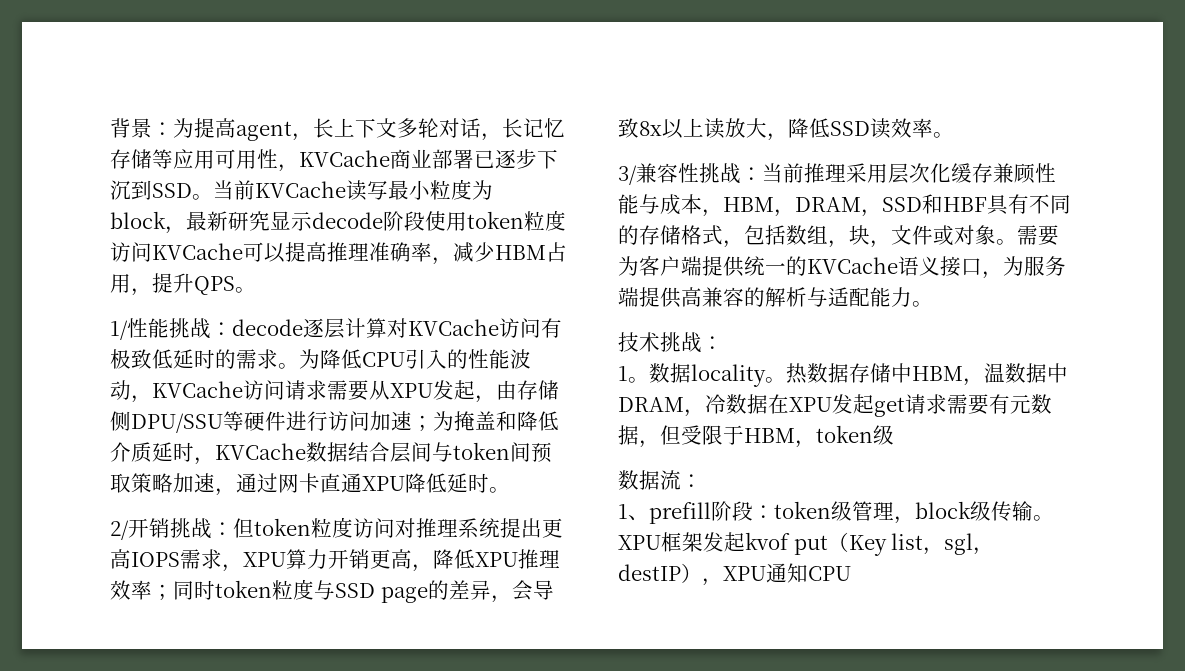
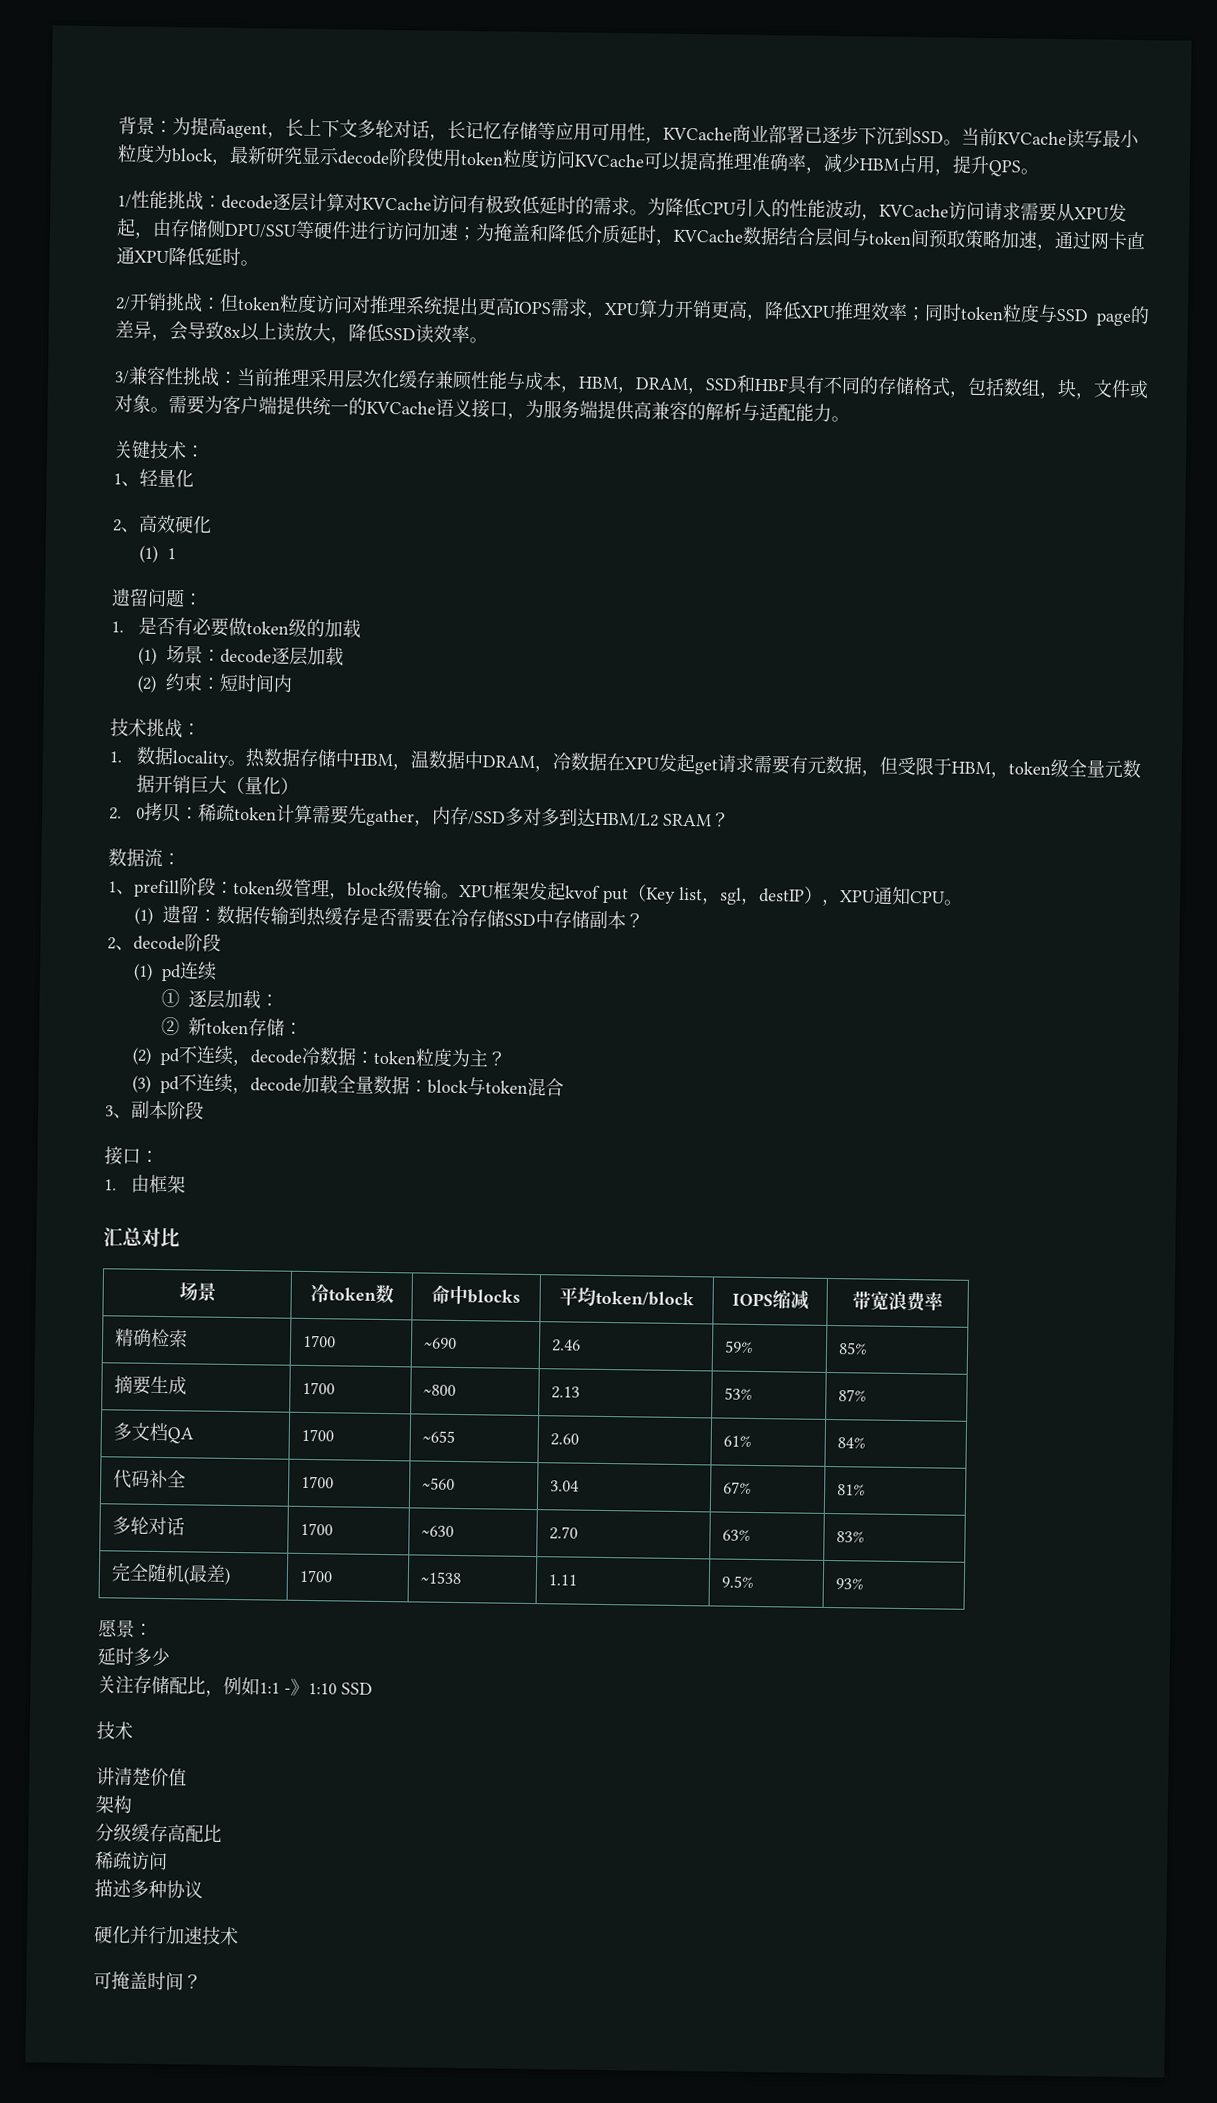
+ 关键技术：
+ 1、轻量化
+ 2、高效硬化
+ (1) 1
+ 遗留问题：
+ 1.是否有必要做token级的加载
+ (1)场景：decode逐层加载
+ (2)约束：短时间内
- 1。数据locality。
+ 1.数据locality。
- 热数据存储中HBM，温数据中DRAM，冷数据在XPU发起get请求需要有元数据，但受限于HBM，token级
+ 热数据存储中HBM，温数据中DRAM，冷数据在XPU发起get请求需要有元数据，但受限于HBM，token级全量元数据开销巨大（量化）
+ 2. 0拷贝：稀疏token计算需要先gather，内存/SSD多对多到达HBM/L2 SRAM？
- XPU框架发起kvof put（Key list，sgl，destIP），XPU通知CPU
+ XPU框架发起kvof put（Key list，sgl，destIP），XPU通知CPU。
+ (1)遗留：数据传输到热缓存是否需要在冷存储SSD中存储副本？
+ 2、decode阶段
+ (1) pd连续
+ ①逐层加载：
+ ②新token存储：
+ (2) pd不连续，decode冷数据：token粒度为主？
+ (3) pd不连续，decode加载全量数据：block与token混合
+ 3、副本阶段
+ 接口：
+ 1.由框架
+ 汇总对比
+ 场景 | 冷token数 | 命中blocks | 平均token/block | IOPS缩减 | 带宽浪费率
+ 精确检索 | 1700 | ~690 | 2.46 | 59% | 85%
+ 摘要生成 | 1700 | ~800 | 2.13 | 53% | 87%
+ 多文档QA | 1700 | ~655 | 2.60 | 61% | 84%
+ 代码补全 | 1700 | ~560 | 3.04 | 67% | 81%
+ 多轮对话 | 1700 | ~630 | 2.70 | 63% | 83%
+ 完全随机(最差) | 1700 | ~1538 | 1.11 | 9.5% | 93%
+ 愿景：
+ 延时多少
+ 关注存储配比，例如1:1 -》1:10 SSD
+ 技术
+ 讲清楚价值
+ 架构
+ 分级缓存高配比
+ 稀疏访问
+ 描述多种协议
+ 硬化并行加速技术
+ 可掩盖时间？

